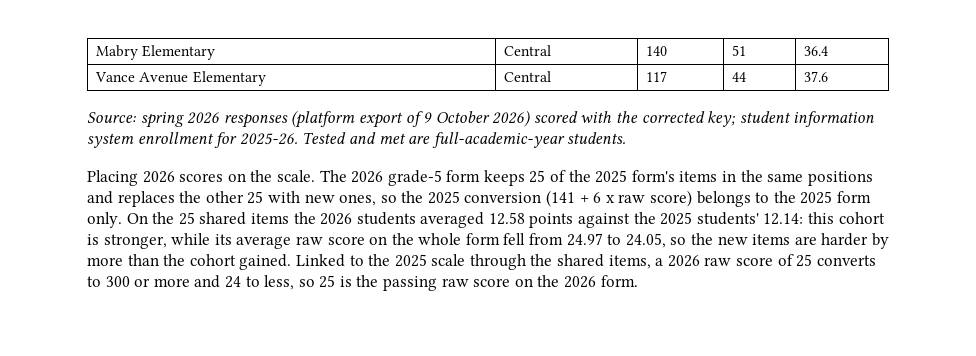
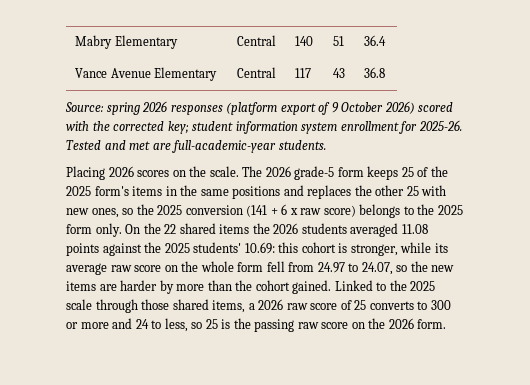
- Vance Avenue Elementary | Central | 117 | 44 | 37.6
+ Vance Avenue Elementary | Central | 117 | 43 | 36.8
- On the 25 shared items the 2026 students averaged 12.58 points against the 2025 students' 12.14: this cohort is stronger, while its average raw score on the whole form fell from 24.97 to 24.05, so the new items are harder by more than the cohort gained.
+ On the 22 shared items the 2026 students averaged 11.08 points against the 2025 students' 10.69: this cohort is stronger, while its average raw score on the whole form fell from 24.97 to 24.07, so the new items are harder by more than the cohort gained.
- Linked to the 2025 scale through the shared items, a 2026 raw score of 25 converts to 300 or more and 24 to less, so 25 is the passing raw score on the 2026 form.
+ Linked to the 2025 scale through those shared items, a 2026 raw score of 25 converts to 300 or more and 24 to less, so 25 is the passing raw score on the 2026 form.

